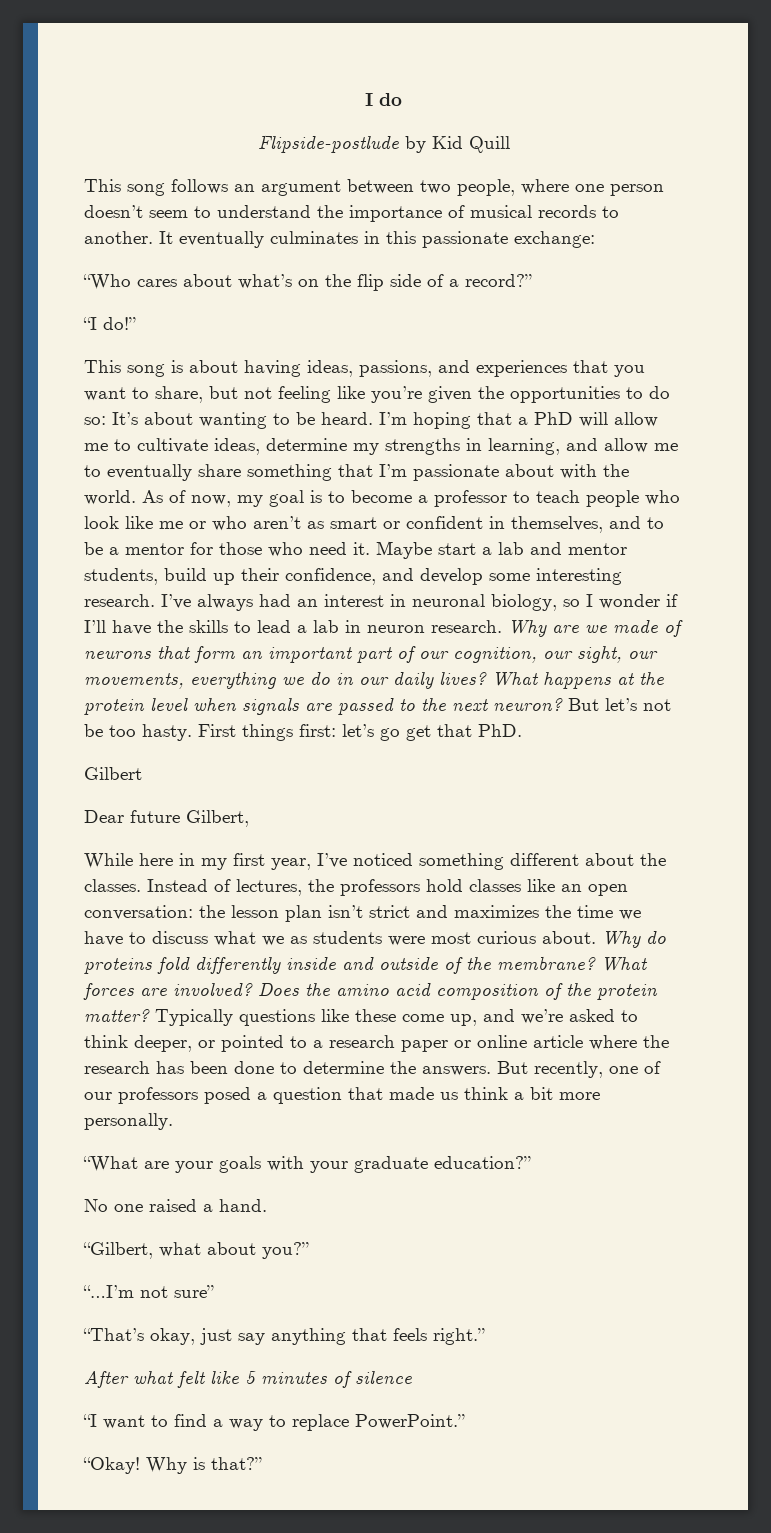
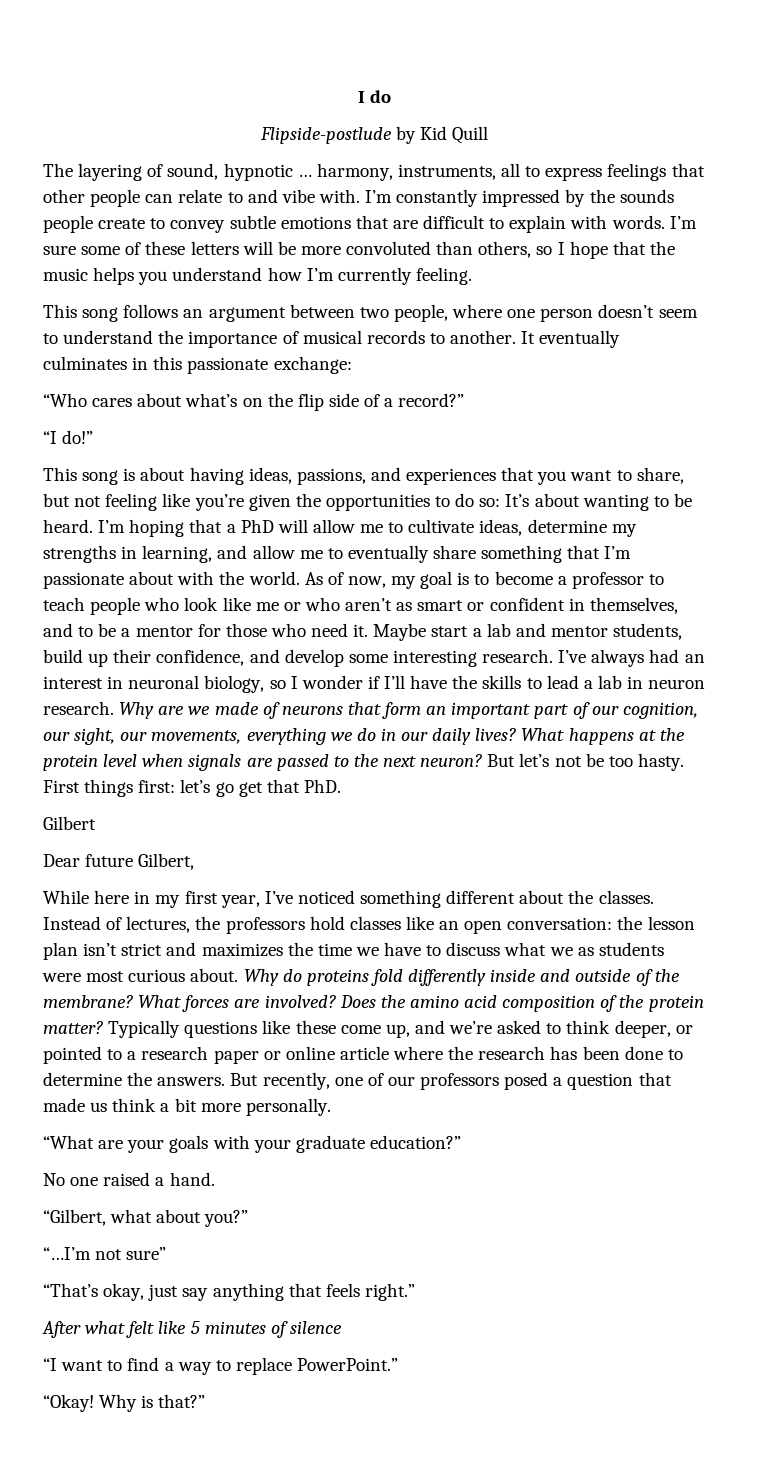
+ The layering of sound, hypnotic … harmony, instruments, all to express feelings that other people can relate to and vibe with. I’m constantly impressed by the sounds people create to convey subtle emotions that are difficult to explain with words. I’m sure some of these letters will be more convoluted than others, so I hope that the music helps you understand how I’m currently feeling.

